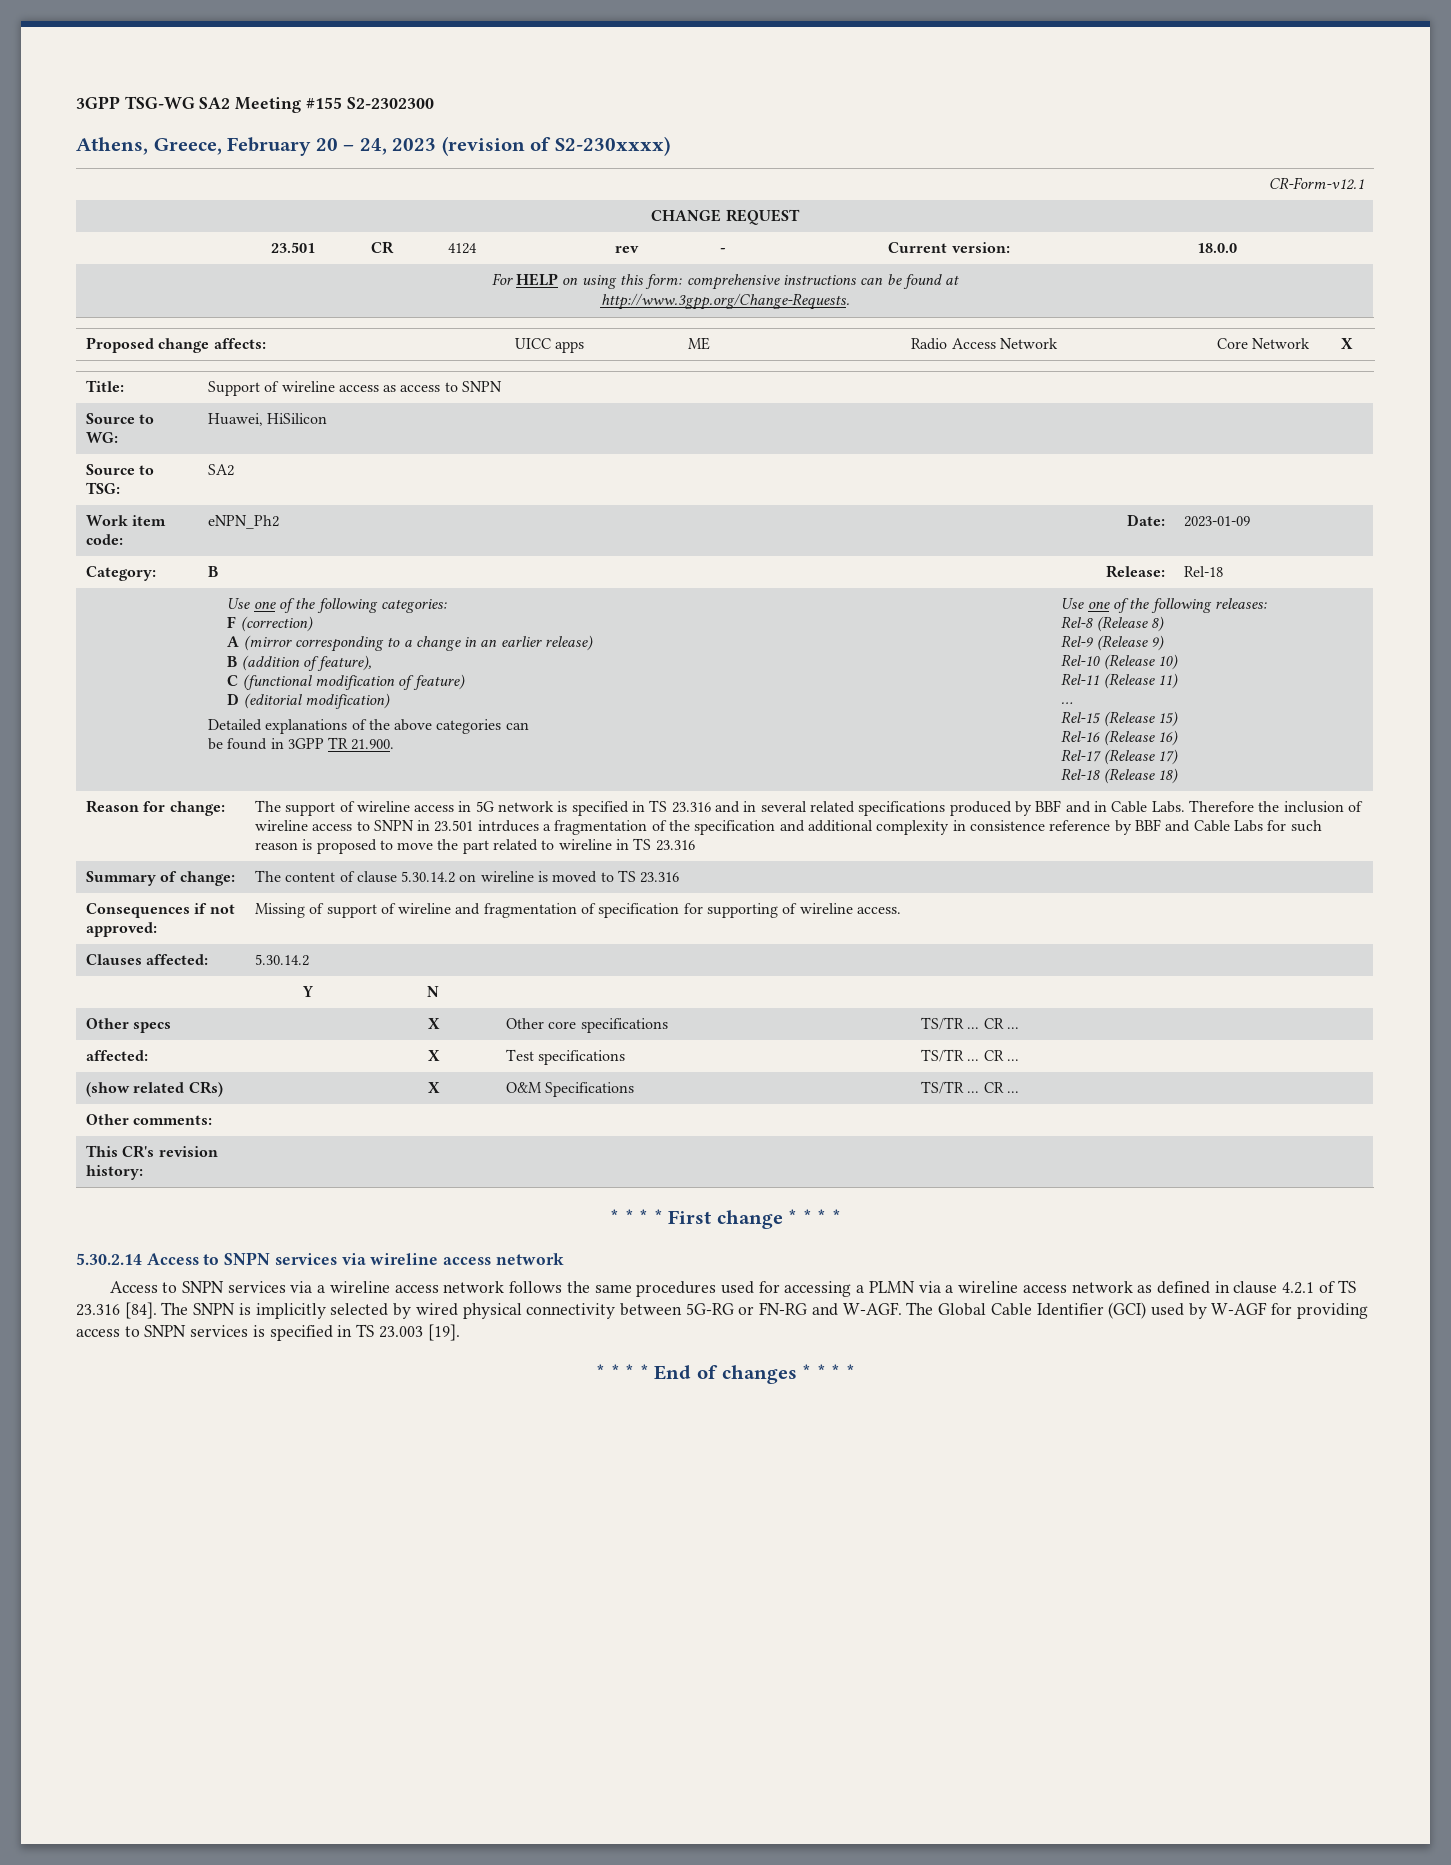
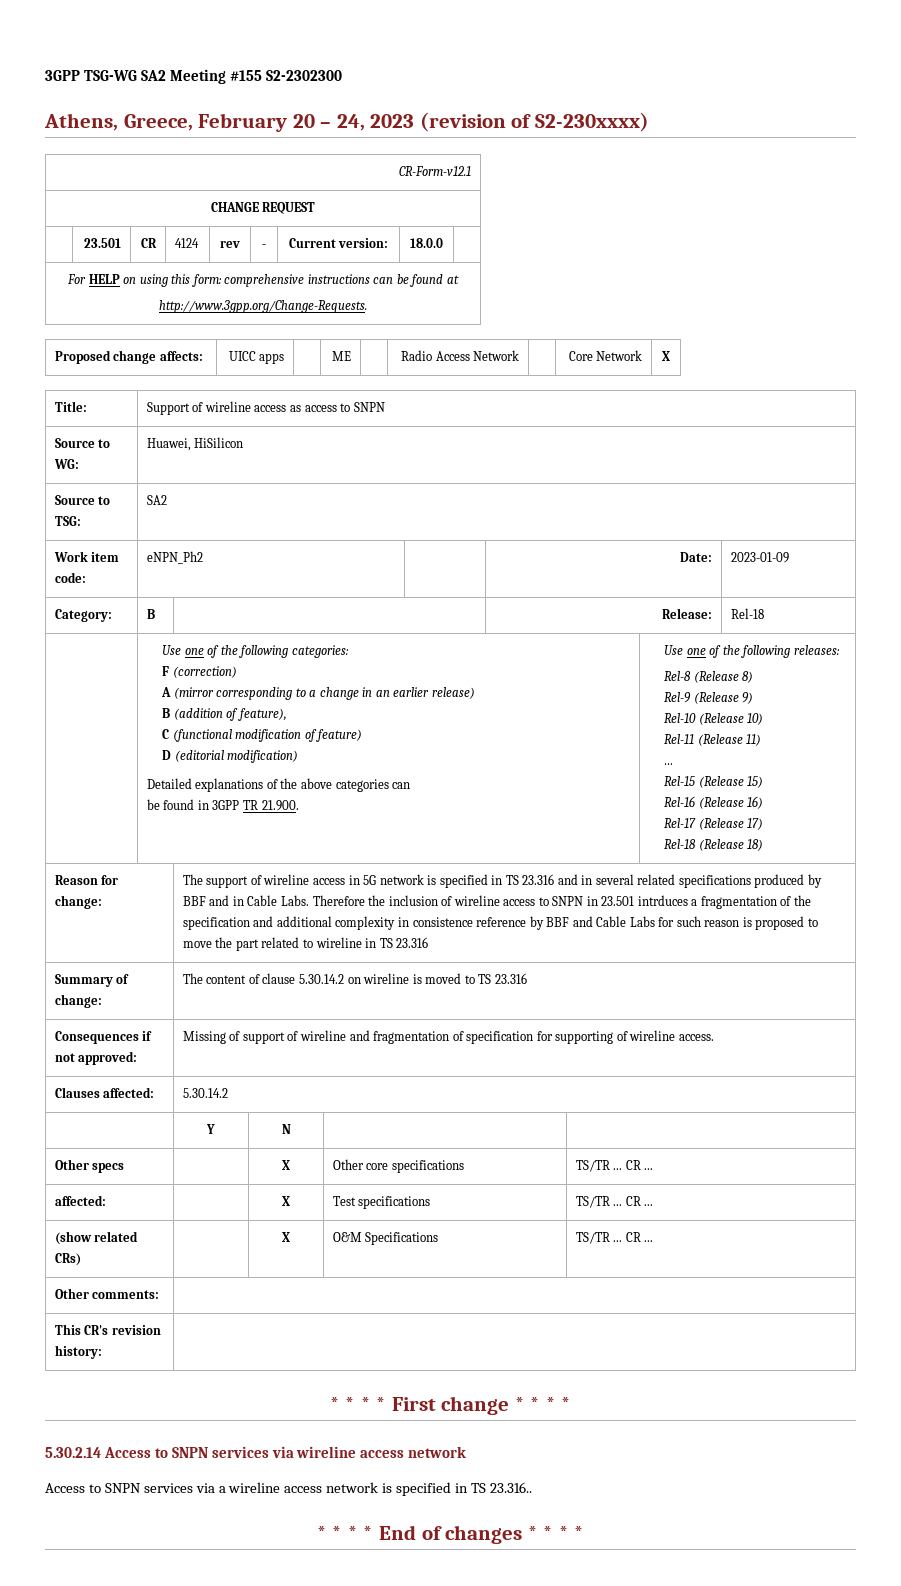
- Access to SNPN services via a wireline access network follows the same procedures used for accessing a PLMN via a wireline access network as defined in clause 4.2.1 of TS 23.316 [84]. The SNPN is implicitly selected by wired physical connectivity between 5G-RG or FN-RG and W-AGF. The Global Cable Identifier (GCI) used by W-AGF for providing access to SNPN services is specified in TS 23.003 [19].
+ Access to SNPN services via a wireline access network is specified in TS 23.316..

